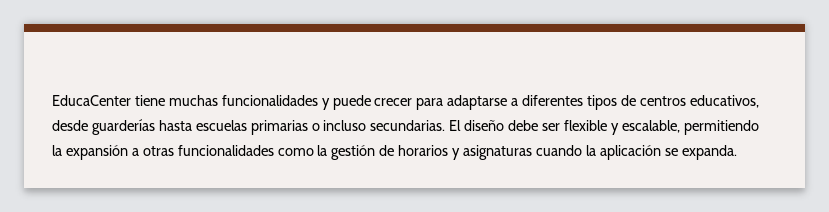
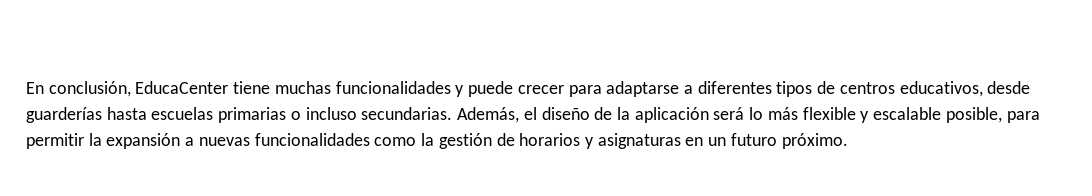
- EducaCenter tiene muchas funcionalidades y puede crecer para adaptarse a diferentes tipos de centros educativos, desde guarderías hasta escuelas primarias o incluso secundarias.
+ En conclusión, EducaCenter tiene muchas funcionalidades y puede crecer para adaptarse a diferentes tipos de centros educativos, desde guarderías hasta escuelas primarias o incluso secundarias.
- El diseño debe ser flexible y escalable, permitiendo la expansión a otras funcionalidades como la gestión de horarios y asignaturas cuando la aplicación se expanda.
+ Además, el diseño de la aplicación será lo más flexible y escalable posible, para permitir la expansión a nuevas funcionalidades como la gestión de horarios y asignaturas en un futuro próximo.

